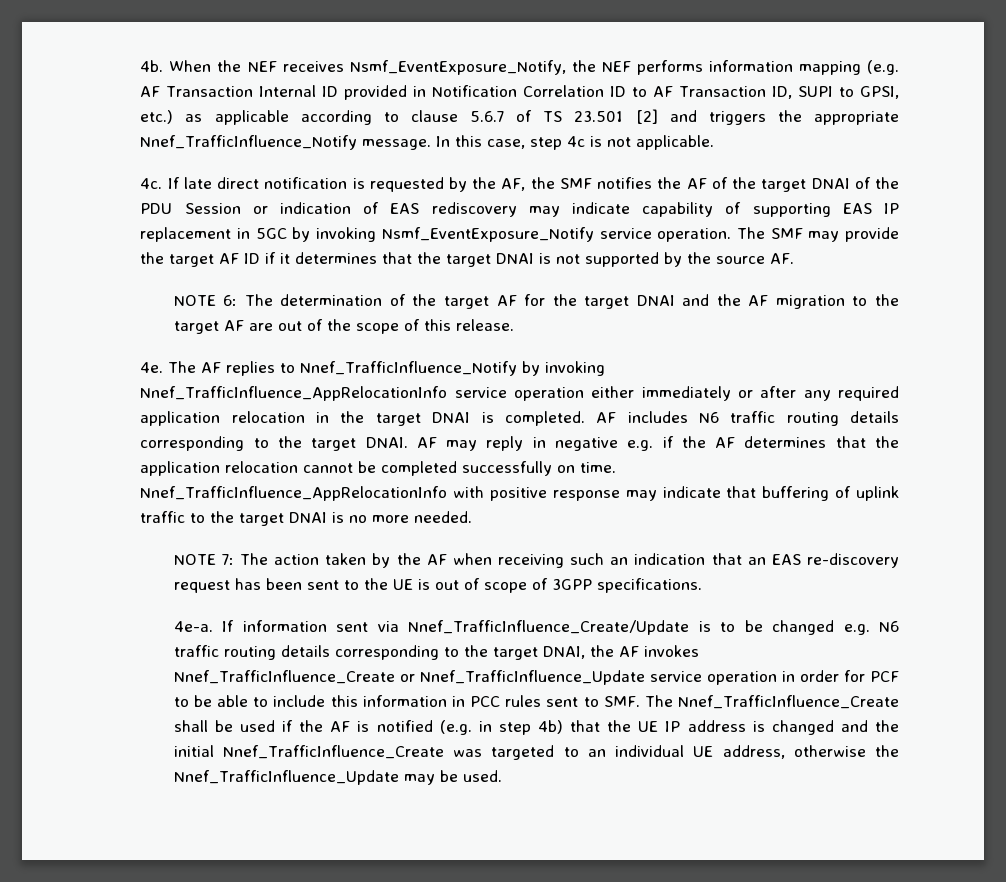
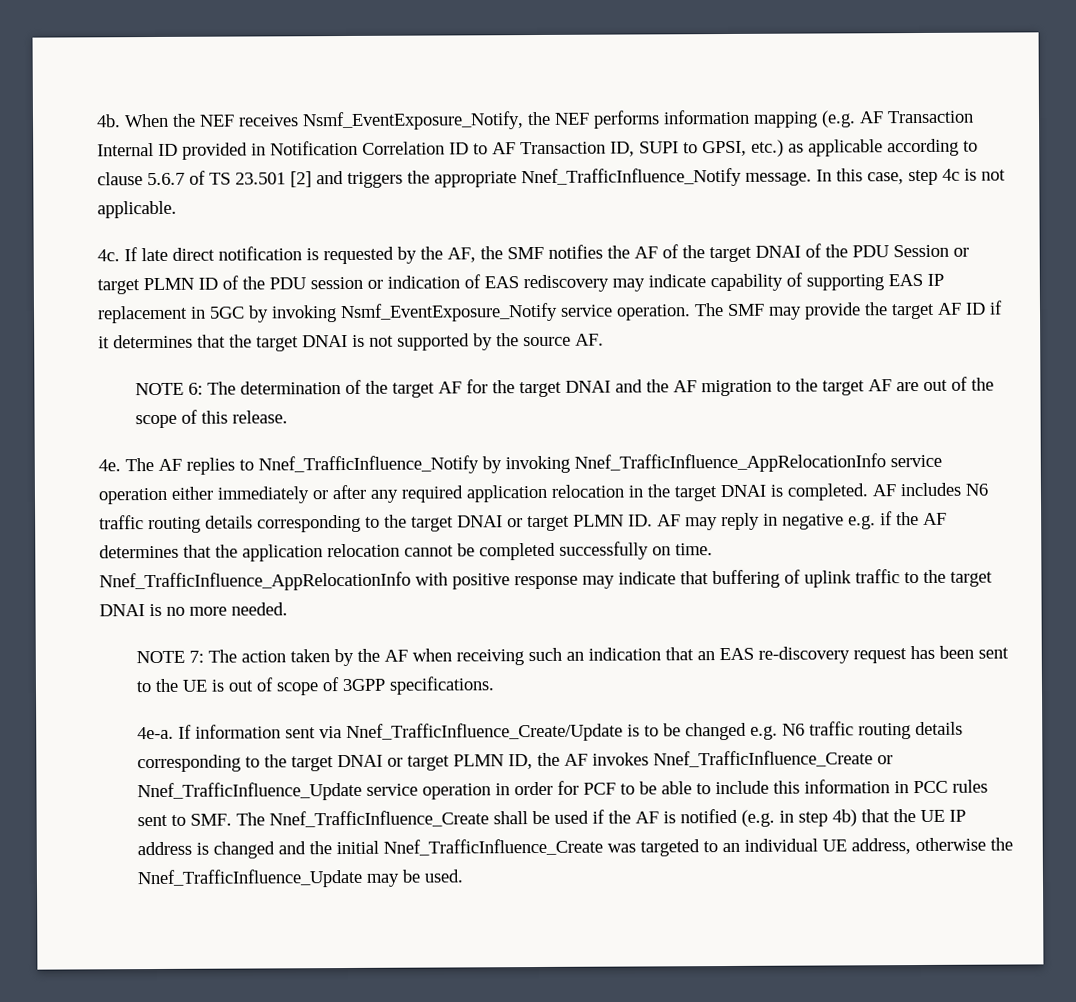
- If late direct notification is requested by the AF, the SMF notifies the AF of the target DNAI of the PDU Session or indication of EAS rediscovery may indicate capability of supporting EAS IP replacement in 5GC by invoking Nsmf_EventExposure_Notify service operation.
+ If late direct notification is requested by the AF, the SMF notifies the AF of the target DNAI of the PDU Session or target PLMN ID of the PDU session or indication of EAS rediscovery may indicate capability of supporting EAS IP replacement in 5GC by invoking Nsmf_EventExposure_Notify service operation.
- AF includes N6 traffic routing details corresponding to the target DNAI. AF may reply in negative e.g. if the AF determines that the application relocation cannot be completed successfully on time.
+ AF includes N6 traffic routing details corresponding to the target DNAI or target PLMN ID. AF may reply in negative e.g. if the AF determines that the application relocation cannot be completed successfully on time.
- If information sent via Nnef_TrafficInfluence_Create/Update is to be changed e.g. N6 traffic routing details corresponding to the target DNAI, the AF invokes Nnef_TrafficInfluence_Create or Nnef_TrafficInfluence_Update service operation in order for PCF to be able to include this information in PCC rules sent to SMF. The Nnef_TrafficInfluence_Create shall be used if the AF is notified (e.g. in step 4b) that the UE IP address is changed and the initial Nnef_TrafficInfluence_Create was targeted to an individual UE address, otherwise the Nnef_TrafficInfluence_Update may be used.
+ If information sent via Nnef_TrafficInfluence_Create/Update is to be changed e.g. N6 traffic routing details corresponding to the target DNAI or target PLMN ID, the AF invokes Nnef_TrafficInfluence_Create or Nnef_TrafficInfluence_Update service operation in order for PCF to be able to include this information in PCC rules sent to SMF. The Nnef_TrafficInfluence_Create shall be used if the AF is notified (e.g. in step 4b) that the UE IP address is changed and the initial Nnef_TrafficInfluence_Create was targeted to an individual UE address, otherwise the Nnef_TrafficInfluence_Update may be used.

